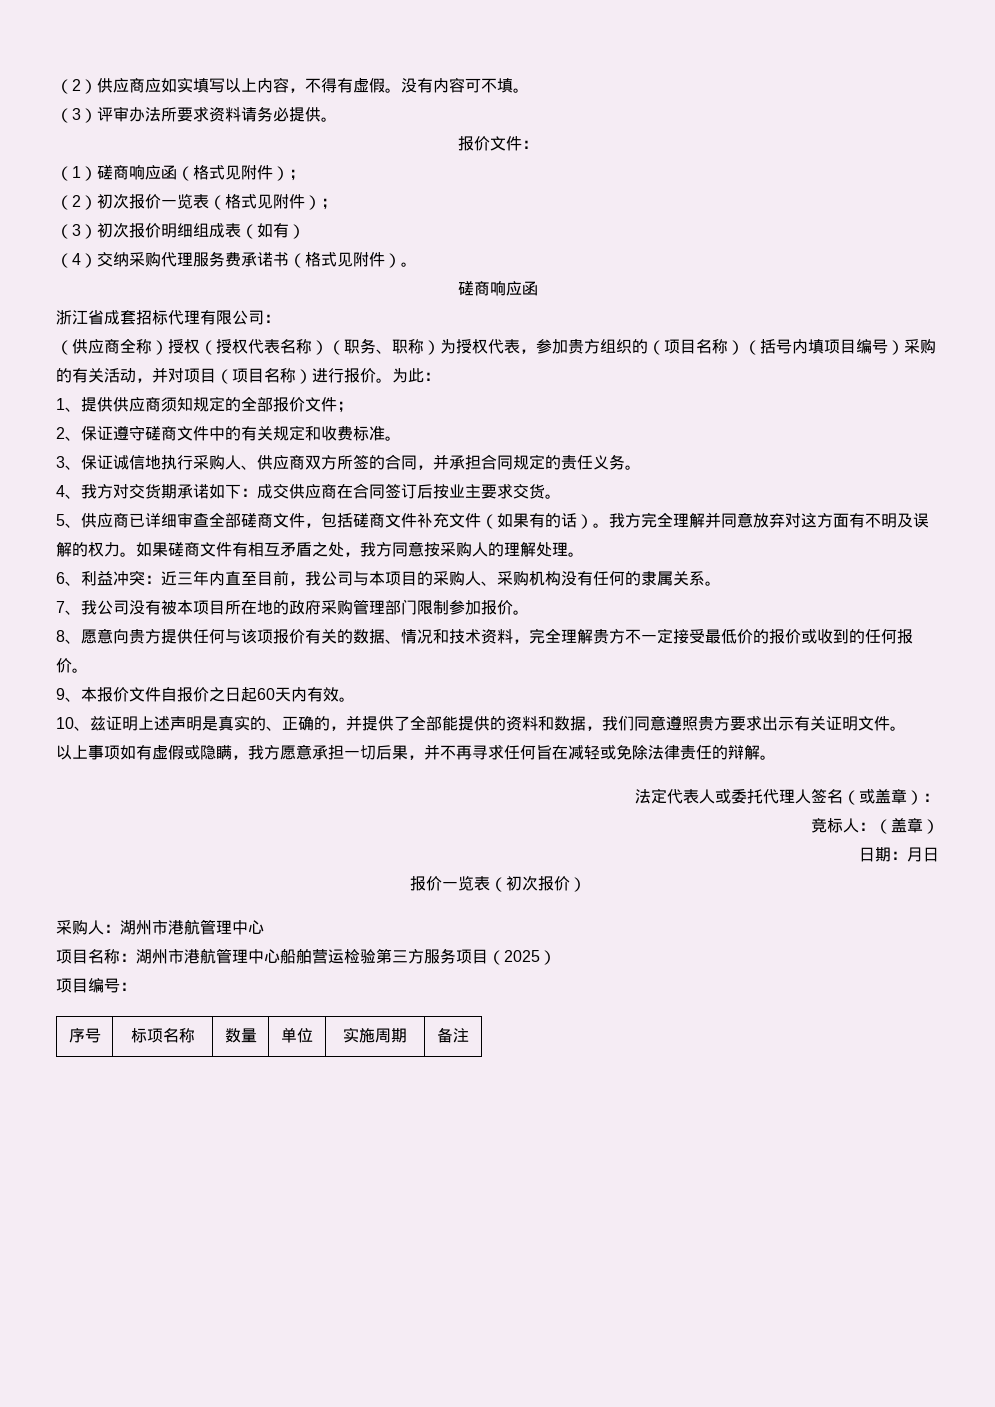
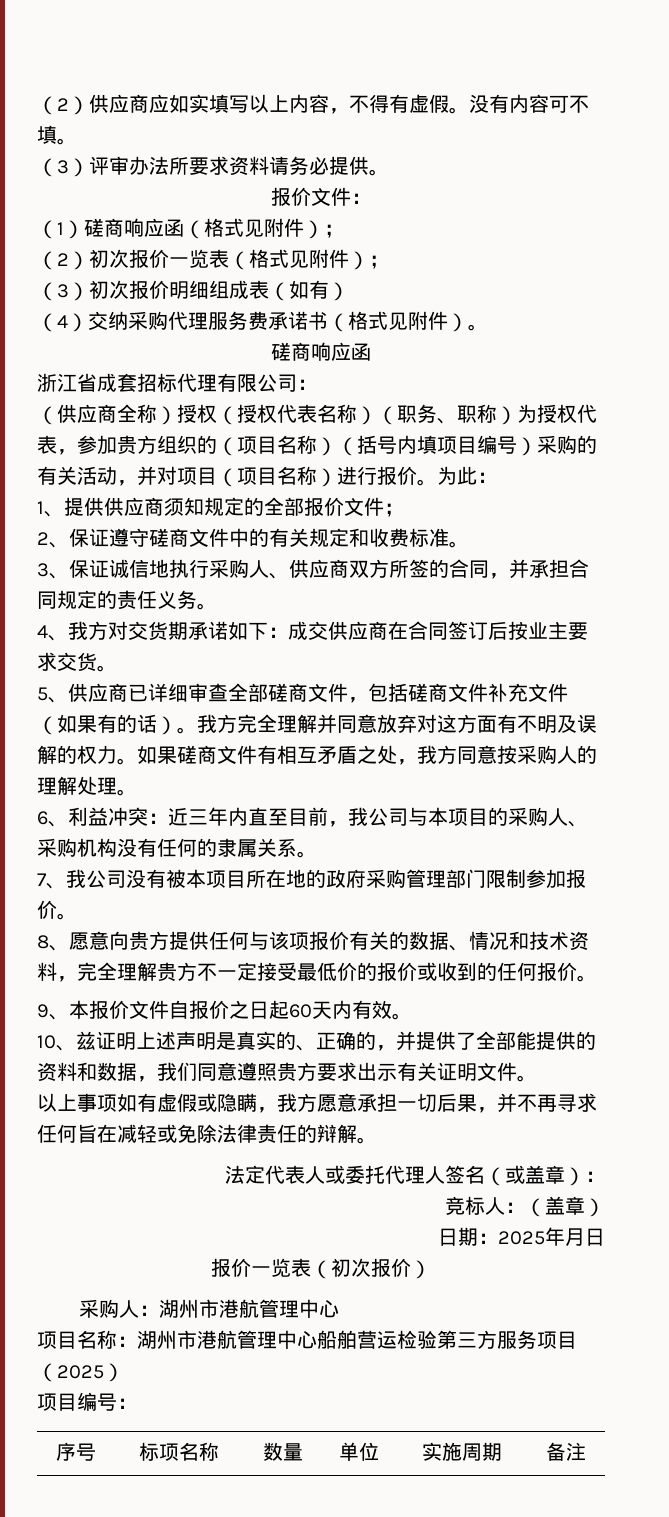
- 日期：月日
+ 日期：2025年月日

